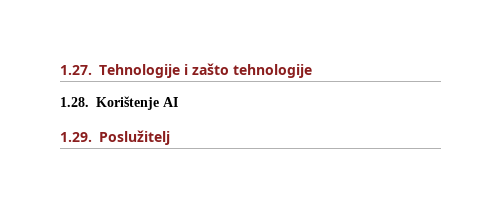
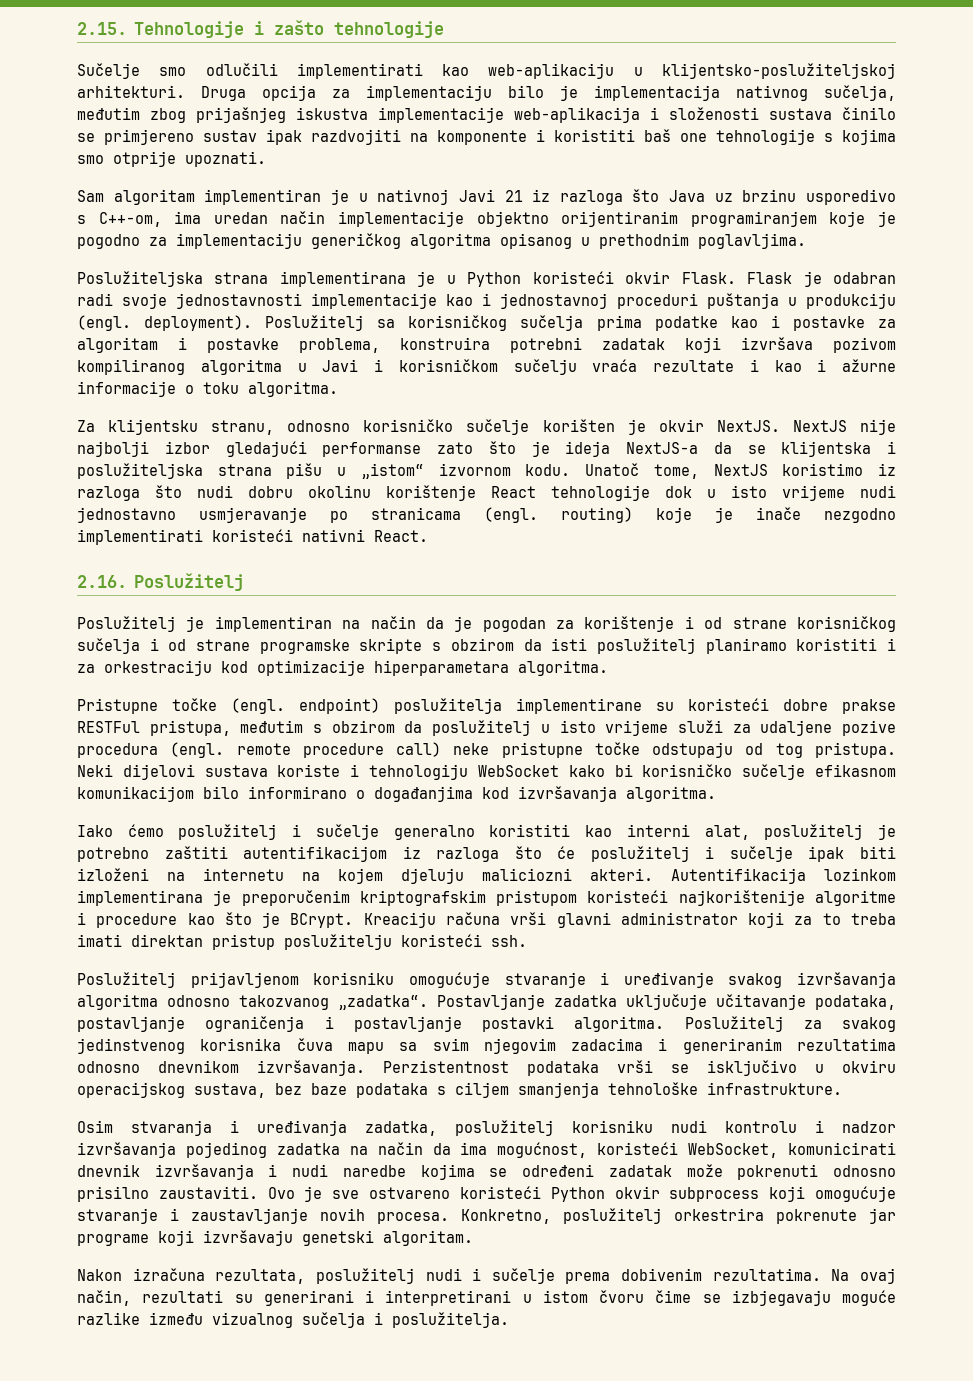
- 1.27. Tehnologije i zašto tehnologije
+ 2.15. Tehnologije i zašto tehnologije
- 1.28. Korištenje AI
- 1.29. Poslužitelj
+ Sučelje smo odlučili implementirati kao web-aplikaciju u klijentsko-poslužiteljskoj arhitekturi. Druga opcija za implementaciju bilo je implementacija nativnog sučelja, međutim zbog prijašnjeg iskustva implementacije web-aplikacija i složenosti sustava činilo se primjereno sustav ipak razdvojiti na komponente i koristiti baš one tehnologije s kojima smo otprije upoznati.
+ Sam algoritam implementiran je u nativnoj Javi 21 iz razloga što Java uz brzinu usporedivo s C++-om, ima uredan način implementacije objektno orijentiranim programiranjem koje je pogodno za implementaciju generičkog algoritma opisanog u prethodnim poglavljima.
+ Poslužiteljska strana implementirana je u Python koristeći okvir Flask. Flask je odabran radi svoje jednostavnosti implementacije kao i jednostavnoj proceduri puštanja u produkciju (engl. deployment). Poslužitelj sa korisničkog sučelja prima podatke kao i postavke za algoritam i postavke problema, konstruira potrebni zadatak koji izvršava pozivom kompiliranog algoritma u Javi i korisničkom sučelju vraća rezultate i kao i ažurne informacije o toku algoritma.
+ Za klijentsku stranu, odnosno korisničko sučelje korišten je okvir NextJS. NextJS nije najbolji izbor gledajući performanse zato što je ideja NextJS-a da se klijentska i poslužiteljska strana pišu u „istom“ izvornom kodu. Unatoč tome, NextJS koristimo iz razloga što nudi dobru okolinu korištenje React tehnologije dok u isto vrijeme nudi jednostavno usmjeravanje po stranicama (engl. routing) koje je inače nezgodno implementirati koristeći nativni React.
+ 2.16. Poslužitelj
+ Poslužitelj je implementiran na način da je pogodan za korištenje i od strane korisničkog sučelja i od strane programske skripte s obzirom da isti poslužitelj planiramo koristiti i za orkestraciju kod optimizacije hiperparametara algoritma.
+ Pristupne točke (engl. endpoint) poslužitelja implementirane su koristeći dobre prakse RESTFul pristupa, međutim s obzirom da poslužitelj u isto vrijeme služi za udaljene pozive procedura (engl. remote procedure call) neke pristupne točke odstupaju od tog pristupa. Neki dijelovi sustava koriste i tehnologiju WebSocket kako bi korisničko sučelje efikasnom komunikacijom bilo informirano o događanjima kod izvršavanja algoritma.
+ Iako ćemo poslužitelj i sučelje generalno koristiti kao interni alat, poslužitelj je potrebno zaštiti autentifikacijom iz razloga što će poslužitelj i sučelje ipak biti izloženi na internetu na kojem djeluju maliciozni akteri. Autentifikacija lozinkom implementirana je preporučenim kriptografskim pristupom koristeći najkorištenije algoritme i procedure kao što je BCrypt. Kreaciju računa vrši glavni administrator koji za to treba imati direktan pristup poslužitelju koristeći ssh.
+ Poslužitelj prijavljenom korisniku omogućuje stvaranje i uređivanje svakog izvršavanja algoritma odnosno takozvanog „zadatka“. Postavljanje zadatka uključuje učitavanje podataka, postavljanje ograničenja i postavljanje postavki algoritma. Poslužitelj za svakog jedinstvenog korisnika čuva mapu sa svim njegovim zadacima i generiranim rezultatima odnosno dnevnikom izvršavanja. Perzistentnost podataka vrši se isključivo u okviru operacijskog sustava, bez baze podataka s ciljem smanjenja tehnološke infrastrukture.
+ Osim stvaranja i uređivanja zadatka, poslužitelj korisniku nudi kontrolu i nadzor izvršavanja pojedinog zadatka na način da ima mogućnost, koristeći WebSocket, komunicirati dnevnik izvršavanja i nudi naredbe kojima se određeni zadatak može pokrenuti odnosno prisilno zaustaviti. Ovo je sve ostvareno koristeći Python okvir subprocess koji omogućuje stvaranje i zaustavljanje novih procesa. Konkretno, poslužitelj orkestrira pokrenute jar programe koji izvršavaju genetski algoritam.
+ Nakon izračuna rezultata, poslužitelj nudi i sučelje prema dobivenim rezultatima. Na ovaj način, rezultati su generirani i interpretirani u istom čvoru čime se izbjegavaju moguće razlike između vizualnog sučelja i poslužitelja.

